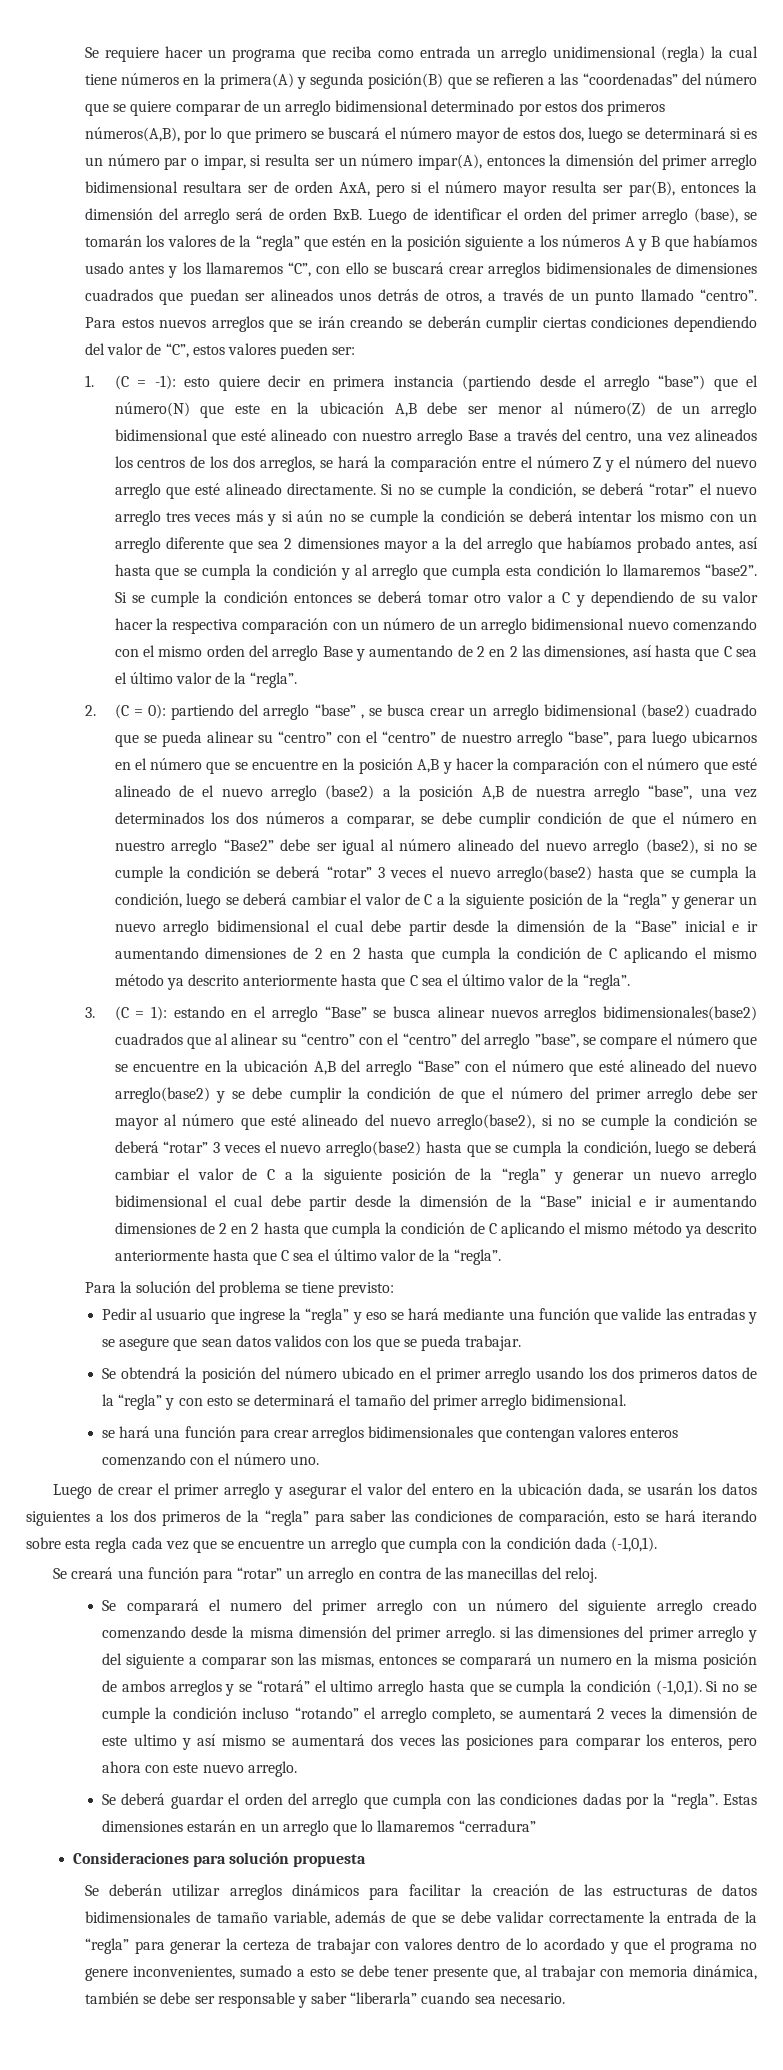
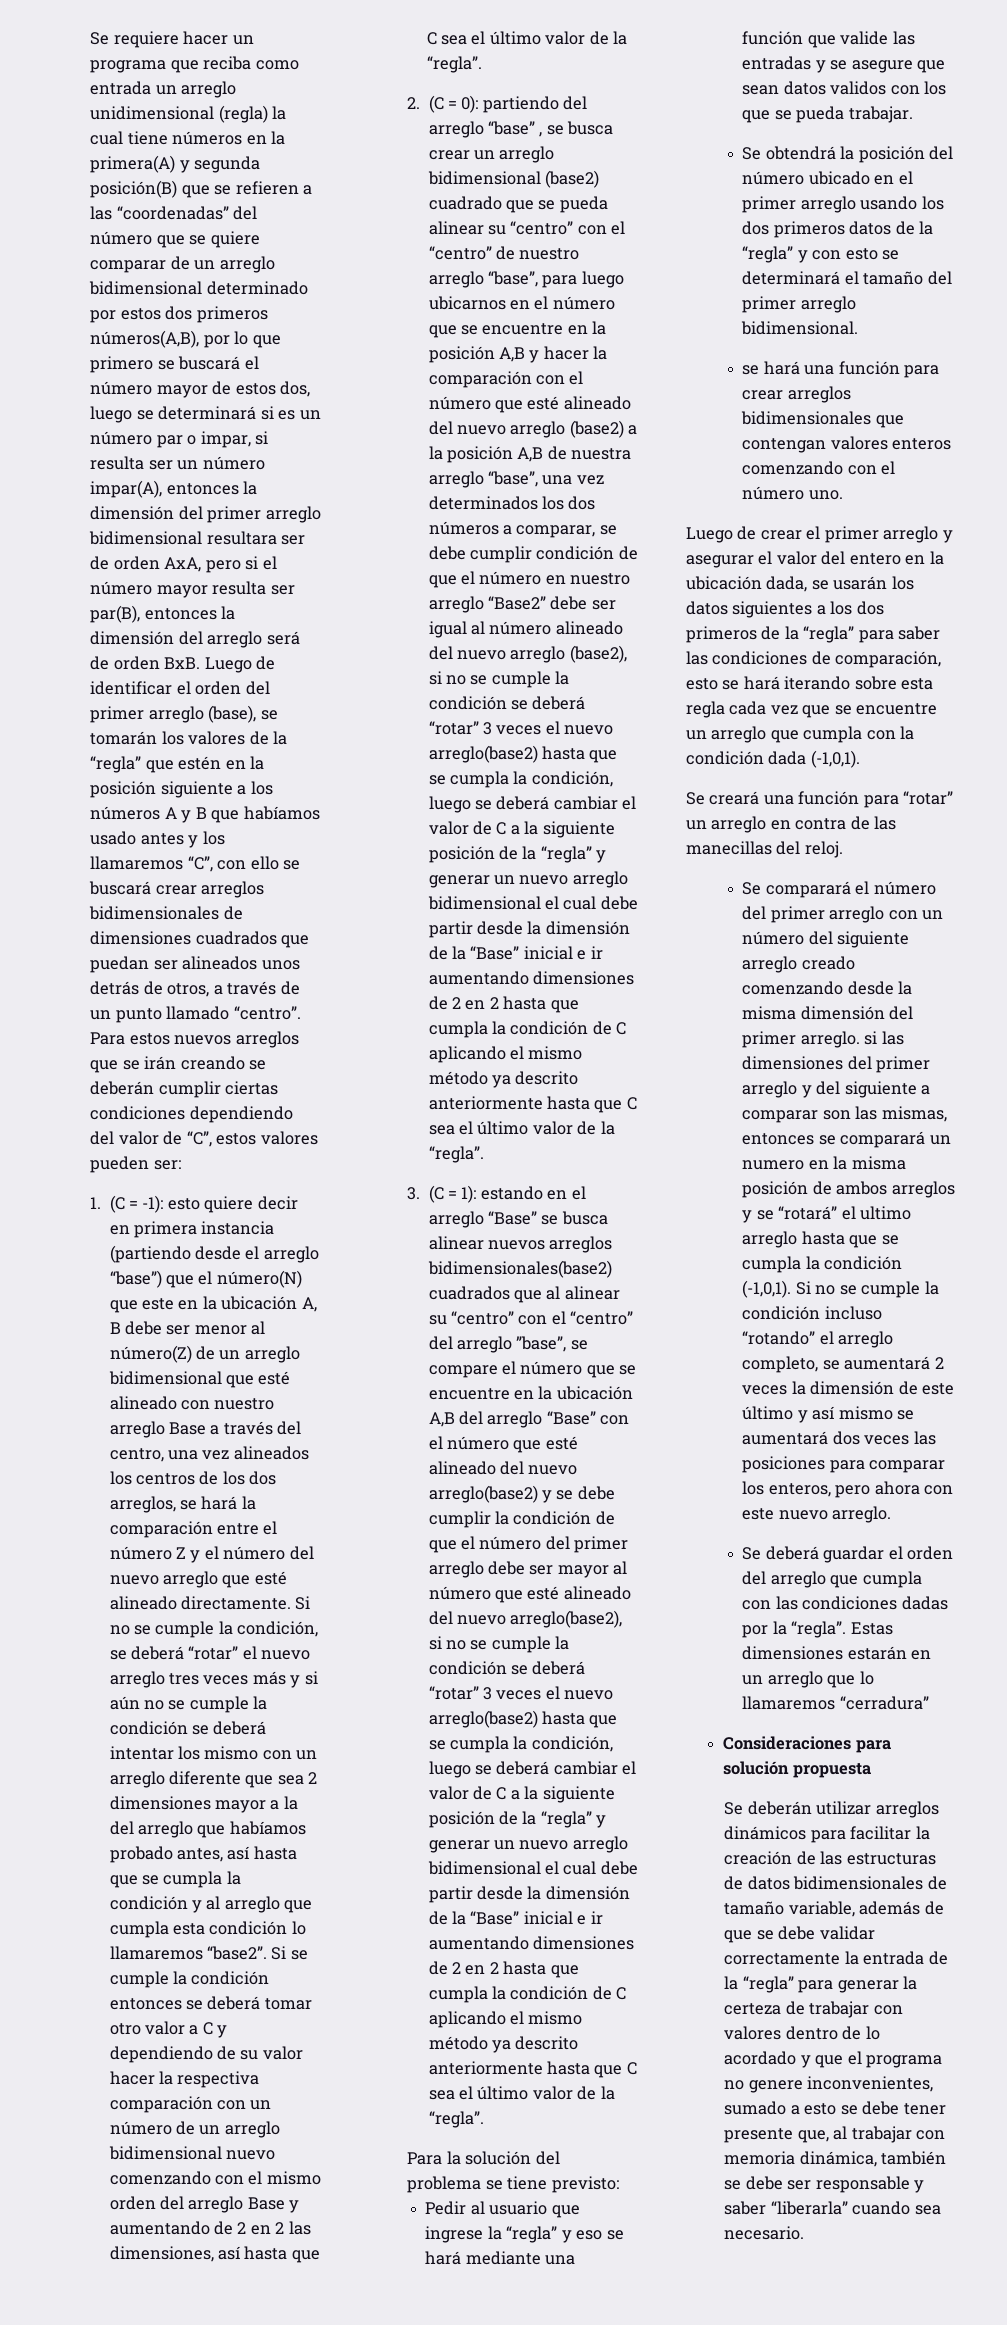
- esto quiere decir en primera instancia (partiendo desde el arreglo “base”) que el número(N) que este en la ubicación A,B debe ser menor al número(Z) de un arreglo bidimensional que esté alineado con nuestro arreglo Base a través del centro, una vez alineados los centros de los dos arreglos, se hará la comparación entre el número Z y el número del nuevo arreglo que esté alineado directamente.
+ esto quiere decir en primera instancia (partiendo desde el arreglo “base”) que el número(N) que este en la ubicación A, B debe ser menor al número(Z) de un arreglo bidimensional que esté alineado con nuestro arreglo Base a través del centro, una vez alineados los centros de los dos arreglos, se hará la comparación entre el número Z y el número del nuevo arreglo que esté alineado directamente.
- partiendo del arreglo “base” , se busca crear un arreglo bidimensional (base2) cuadrado que se pueda alinear su “centro” con el “centro” de nuestro arreglo “base”, para luego ubicarnos en el número que se encuentre en la posición A,B y hacer la comparación con el número que esté alineado de el nuevo arreglo (base2) a la posición A,B de nuestra arreglo “base”, una vez determinados los dos números a comparar, se debe cumplir condición de que el número en nuestro arreglo “Base2” debe ser igual al número alineado del nuevo arreglo (base2), si no se cumple la condición se deberá “rotar” 3 veces el nuevo arreglo(base2) hasta que se cumpla la condición, luego se deberá cambiar el valor de C a la siguiente posición de la “regla” y generar un nuevo arreglo bidimensional el cual debe partir desde la dimensión de la “Base” inicial e ir aumentando dimensiones de 2 en 2 hasta que cumpla la condición de C aplicando el mismo método ya descrito anteriormente hasta que C sea el último valor de la “regla”.
+ partiendo del arreglo “base” , se busca crear un arreglo bidimensional (base2) cuadrado que se pueda alinear su “centro” con el “centro” de nuestro arreglo “base”, para luego ubicarnos en el número que se encuentre en la posición A,B y hacer la comparación con el número que esté alineado del nuevo arreglo (base2) a la posición A,B de nuestra arreglo “base”, una vez determinados los dos números a comparar, se debe cumplir condición de que el número en nuestro arreglo “Base2” debe ser igual al número alineado del nuevo arreglo (base2), si no se cumple la condición se deberá “rotar” 3 veces el nuevo arreglo(base2) hasta que se cumpla la condición, luego se deberá cambiar el valor de C a la siguiente posición de la “regla” y generar un nuevo arreglo bidimensional el cual debe partir desde la dimensión de la “Base” inicial e ir aumentando dimensiones de 2 en 2 hasta que cumpla la condición de C aplicando el mismo método ya descrito anteriormente hasta que C sea el último valor de la “regla”.
- Se comparará el numero del primer arreglo con un número del siguiente arreglo creado comenzando desde la misma dimensión del primer arreglo. si las dimensiones del primer arreglo y del siguiente a comparar son las mismas, entonces se comparará un numero en la misma posición de ambos arreglos y se “rotará” el ultimo arreglo hasta que se cumpla la condición (-1,0,1).
+ Se comparará el número del primer arreglo con un número del siguiente arreglo creado comenzando desde la misma dimensión del primer arreglo. si las dimensiones del primer arreglo y del siguiente a comparar son las mismas, entonces se comparará un numero en la misma posición de ambos arreglos y se “rotará” el ultimo arreglo hasta que se cumpla la condición (-1,0,1).
- Si no se cumple la condición incluso “rotando” el arreglo completo, se aumentará 2 veces la dimensión de este ultimo y así mismo se aumentará dos veces las posiciones para comparar los enteros, pero ahora con este nuevo arreglo.
+ Si no se cumple la condición incluso “rotando” el arreglo completo, se aumentará 2 veces la dimensión de este último y así mismo se aumentará dos veces las posiciones para comparar los enteros, pero ahora con este nuevo arreglo.

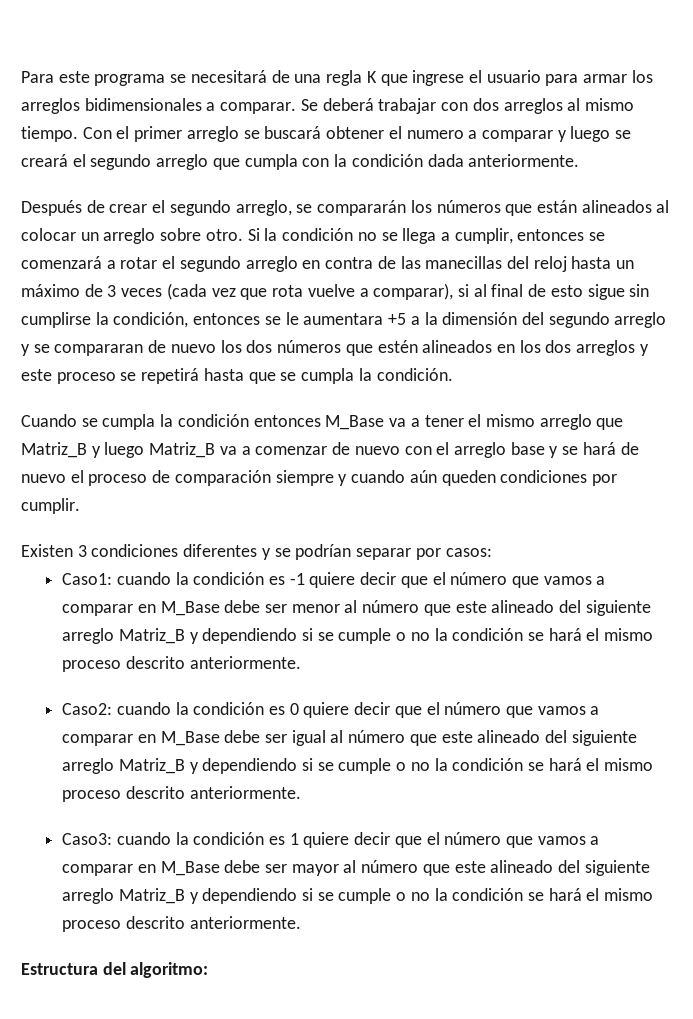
- Se requiere hacer un programa que reciba como entrada un arreglo unidimensional (regla) la cual tiene números en la primera(A) y segunda posición(B) que se refieren a las “coordenadas” del número que se quiere comparar de un arreglo bidimensional determinado por estos dos primeros números(A,B), por lo que primero se buscará el número mayor de estos dos, luego se determinará si es un número par o impar, si resulta ser un número impar(A), entonces la dimensión del primer arreglo bidimensional resultara ser de orden AxA, pero si el número mayor resulta ser par(B), entonces la dimensión del arreglo será de orden BxB. Luego de identificar el orden del primer arreglo (base), se tomarán los valores de la “regla” que estén en la posición siguiente a los números A y B que habíamos usado antes y los llamaremos “C”, con ello se buscará crear arreglos bidimensionales de dimensiones cuadrados que puedan ser alineados unos detrás de otros, a través de un punto llamado “centro”. Para estos nuevos arreglos que se irán creando se deberán cumplir ciertas condiciones dependiendo del valor de “C”, estos valores pueden ser:
- 1. (C = -1): esto quiere decir en primera instancia (partiendo desde el arreglo “base”) que el número(N) que este en la ubicación A, B debe ser menor al número(Z) de un arreglo bidimensional que esté alineado con nuestro arreglo Base a través del centro, una vez alineados los centros de los dos arreglos, se hará la comparación entre el número Z y el número del nuevo arreglo que esté alineado directamente. Si no se cumple la condición, se deberá “rotar” el nuevo arreglo tres veces más y si aún no se cumple la condición se deberá intentar los mismo con un arreglo diferente que sea 2 dimensiones mayor a la del arreglo que habíamos probado antes, así hasta que se cumpla la condición y al arreglo que cumpla esta condición lo llamaremos “base2”. Si se cumple la condición entonces se deberá tomar otro valor a C y dependiendo de su valor hacer la respectiva comparación con un número de un arreglo bidimensional nuevo comenzando con el mismo orden del arreglo Base y aumentando de 2 en 2 las dimensiones, así hasta que C sea el último valor de la “regla”.
- 2. (C = 0): partiendo del arreglo “base” , se busca crear un arreglo bidimensional (base2) cuadrado que se pueda alinear su “centro” con el “centro” de nuestro arreglo “base”, para luego ubicarnos en el número que se encuentre en la posición A,B y hacer la comparación con el número que esté alineado del nuevo arreglo (base2) a la posición A,B de nuestra arreglo “base”, una vez determinados los dos números a comparar, se debe cumplir condición de que el número en nuestro arreglo “Base2” debe ser igual al número alineado del nuevo arreglo (base2), si no se cumple la condición se deberá “rotar” 3 veces el nuevo arreglo(base2) hasta que se cumpla la condición, luego se deberá cambiar el valor de C a la siguiente posición de la “regla” y generar un nuevo arreglo bidimensional el cual debe partir desde la dimensión de la “Base” inicial e ir aumentando dimensiones de 2 en 2 hasta que cumpla la condición de C aplicando el mismo método ya descrito anteriormente hasta que C sea el último valor de la “regla”.
- 3. (C = 1): estando en el arreglo “Base” se busca alinear nuevos arreglos bidimensionales(base2) cuadrados que al alinear su “centro” con el “centro” del arreglo ”base”, se compare el número que se encuentre en la ubicación A,B del arreglo “Base” con el número que esté alineado del nuevo arreglo(base2) y se debe cumplir la condición de que el número del primer arreglo debe ser mayor al número que esté alineado del nuevo arreglo(base2), si no se cumple la condición se deberá “rotar” 3 veces el nuevo arreglo(base2) hasta que se cumpla la condición, luego se deberá cambiar el valor de C a la siguiente posición de la “regla” y generar un nuevo arreglo bidimensional el cual debe partir desde la dimensión de la “Base” inicial e ir aumentando dimensiones de 2 en 2 hasta que cumpla la condición de C aplicando el mismo método ya descrito anteriormente hasta que C sea el último valor de la “regla”.
- Para la solución del problema se tiene previsto:
- Pedir al usuario que ingrese la “regla” y eso se hará mediante una función que valide las entradas y se asegure que sean datos validos con los que se pueda trabajar.
- Se obtendrá la posición del número ubicado en el primer arreglo usando los dos primeros datos de la “regla” y con esto se determinará el tamaño del primer arreglo bidimensional.
- se hará una función para crear arreglos bidimensionales que contengan valores enteros comenzando con el número uno.
- Luego de crear el primer arreglo y asegurar el valor del entero en la ubicación dada, se usarán los datos siguientes a los dos primeros de la “regla” para saber las condiciones de comparación, esto se hará iterando sobre esta regla cada vez que se encuentre un arreglo que cumpla con la condición dada (-1,0,1).
- Se creará una función para “rotar” un arreglo en contra de las manecillas del reloj.
- Se comparará el número del primer arreglo con un número del siguiente arreglo creado comenzando desde la misma dimensión del primer arreglo. si las dimensiones del primer arreglo y del siguiente a comparar son las mismas, entonces se comparará un numero en la misma posición de ambos arreglos y se “rotará” el ultimo arreglo hasta que se cumpla la condición (-1,0,1). Si no se cumple la condición incluso “rotando” el arreglo completo, se aumentará 2 veces la dimensión de este último y así mismo se aumentará dos veces las posiciones para comparar los enteros, pero ahora con este nuevo arreglo.
- Se deberá guardar el orden del arreglo que cumpla con las condiciones dadas por la “regla”. Estas dimensiones estarán en un arreglo que lo llamaremos “cerradura”
- Consideraciones para solución propuesta
- Se deberán utilizar arreglos dinámicos para facilitar la creación de las estructuras de datos bidimensionales de tamaño variable, además de que se debe validar correctamente la entrada de la “regla” para generar la certeza de trabajar con valores dentro de lo acordado y que el programa no genere inconvenientes, sumado a esto se debe tener presente que, al trabajar con memoria dinámica, también se debe ser responsable y saber “liberarla” cuando sea necesario.
+ Para este programa se necesitará de una regla K que ingrese el usuario para armar los arreglos bidimensionales a comparar. Se deberá trabajar con dos arreglos al mismo tiempo. Con el primer arreglo se buscará obtener el numero a comparar y luego se creará el segundo arreglo que cumpla con la condición dada anteriormente.
+ Después de crear el segundo arreglo, se compararán los números que están alineados al colocar un arreglo sobre otro. Si la condición no se llega a cumplir, entonces se comenzará a rotar el segundo arreglo en contra de las manecillas del reloj hasta un máximo de 3 veces (cada vez que rota vuelve a comparar), si al final de esto sigue sin cumplirse la condición, entonces se le aumentara +5 a la dimensión del segundo arreglo y se compararan de nuevo los dos números que estén alineados en los dos arreglos y este proceso se repetirá hasta que se cumpla la condición.
+ Cuando se cumpla la condición entonces M_Base va a tener el mismo arreglo que Matriz_B y luego Matriz_B va a comenzar de nuevo con el arreglo base y se hará de nuevo el proceso de comparación siempre y cuando aún queden condiciones por cumplir.
+ Existen 3 condiciones diferentes y se podrían separar por casos:
+ Caso1: cuando la condición es -1 quiere decir que el número que vamos a comparar en M_Base debe ser menor al número que este alineado del siguiente arreglo Matriz_B y dependiendo si se cumple o no la condición se hará el mismo proceso descrito anteriormente.
+ Caso2: cuando la condición es 0 quiere decir que el número que vamos a comparar en M_Base debe ser igual al número que este alineado del siguiente arreglo Matriz_B y dependiendo si se cumple o no la condición se hará el mismo proceso descrito anteriormente.
+ Caso3: cuando la condición es 1 quiere decir que el número que vamos a comparar en M_Base debe ser mayor al número que este alineado del siguiente arreglo Matriz_B y dependiendo si se cumple o no la condición se hará el mismo proceso descrito anteriormente.
+ Estructura del algoritmo:

